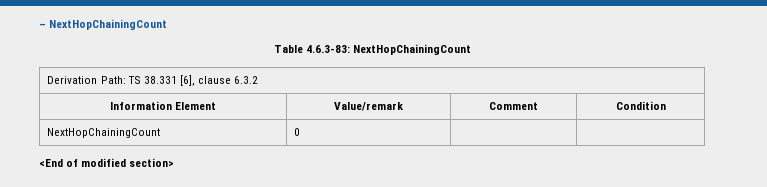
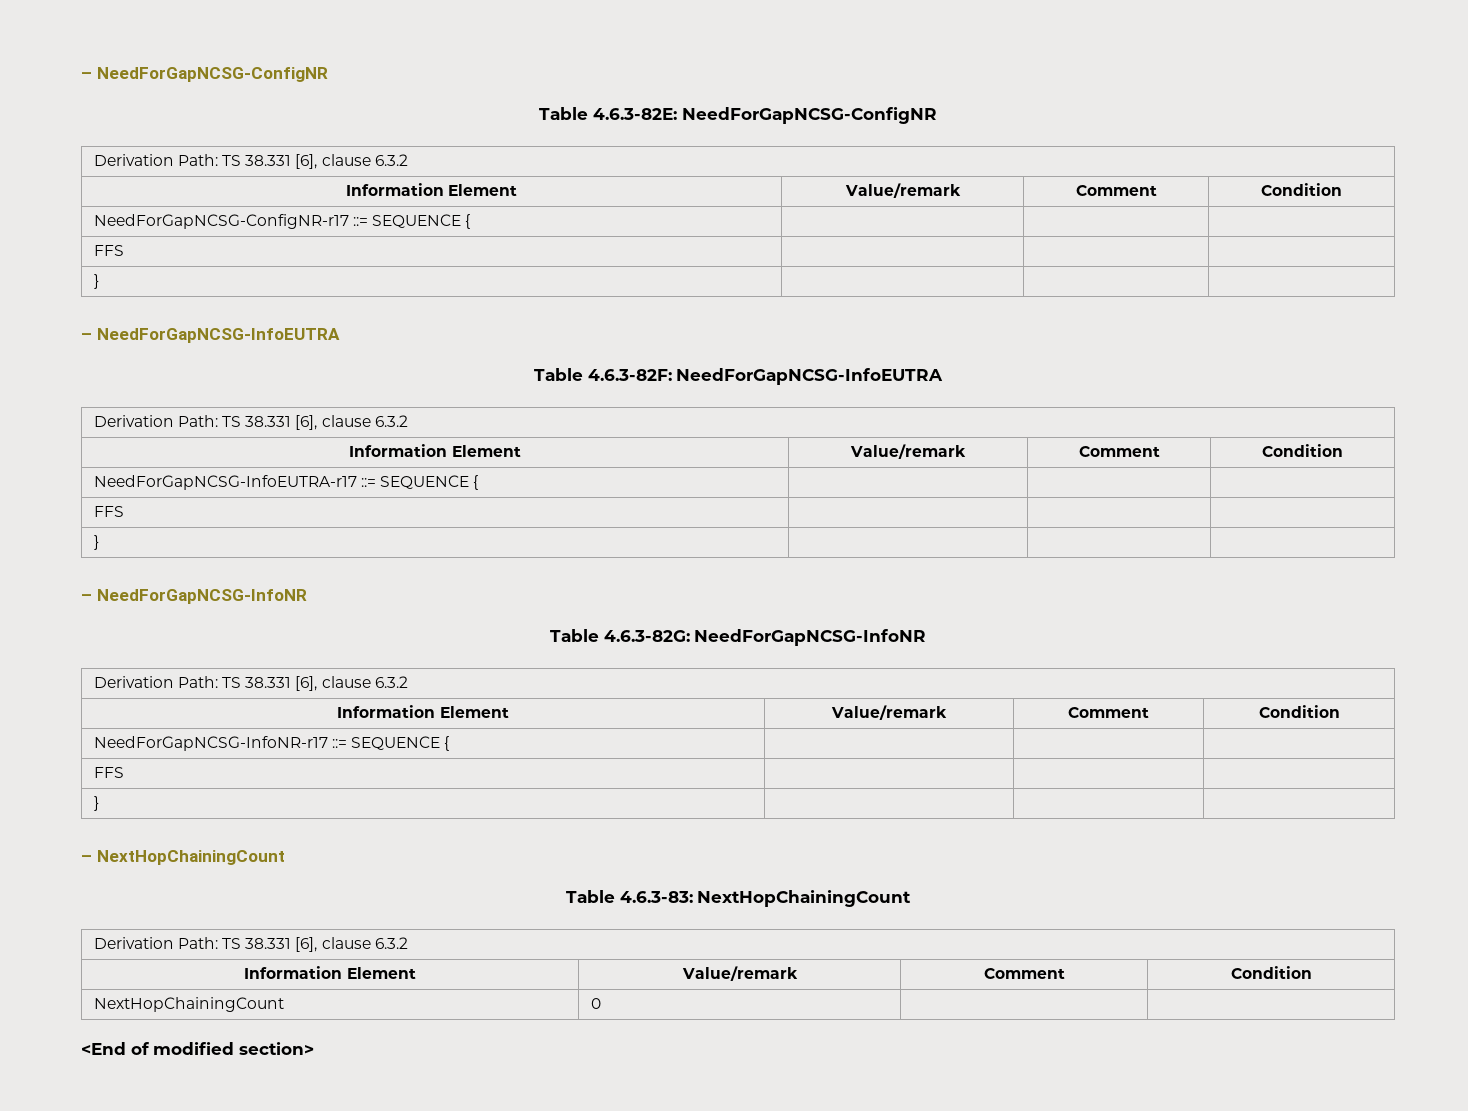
+ – NeedForGapNCSG-ConfigNR
+ Table 4.6.3-82E: NeedForGapNCSG-ConfigNR
+ Derivation Path: TS 38.331 [6], clause 6.3.2
+ Information Element | Value/remark | Comment | Condition
+ NeedForGapNCSG-ConfigNR-r17 ::= SEQUENCE { | | |
+ FFS | | |
+ } | | |
+ – NeedForGapNCSG-InfoEUTRA
+ Table 4.6.3-82F: NeedForGapNCSG-InfoEUTRA
+ Derivation Path: TS 38.331 [6], clause 6.3.2
+ Information Element | Value/remark | Comment | Condition
+ NeedForGapNCSG-InfoEUTRA-r17 ::= SEQUENCE { | | |
+ FFS | | |
+ } | | |
+ – NeedForGapNCSG-InfoNR
+ Table 4.6.3-82G: NeedForGapNCSG-InfoNR
+ Derivation Path: TS 38.331 [6], clause 6.3.2
+ Information Element | Value/remark | Comment | Condition
+ NeedForGapNCSG-InfoNR-r17 ::= SEQUENCE { | | |
+ FFS | | |
+ } | | |

